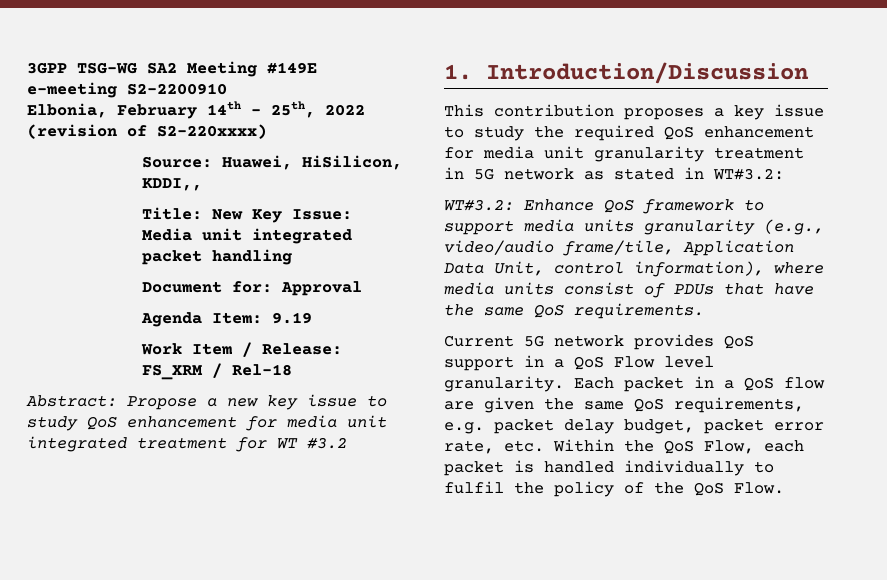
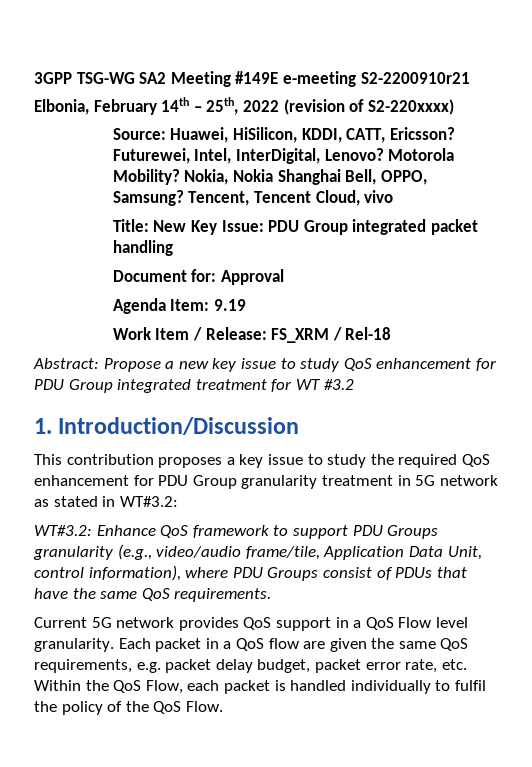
- 3GPP TSG-WG SA2 Meeting #149E e-meeting S2-2200910
+ 3GPP TSG-WG SA2 Meeting #149E e-meeting S2-2200910r21
- Source: Huawei, HiSilicon, KDDI,,
+ Source: Huawei, HiSilicon, KDDI, CATT, Ericsson? Futurewei, Intel, InterDigital, Lenovo? Motorola Mobility? Nokia, Nokia Shanghai Bell, OPPO, Samsung? Tencent, Tencent Cloud, vivo
- Title: New Key Issue: Media unit integrated packet handling
+ Title: New Key Issue: PDU Group integrated packet handling
- Abstract: Propose a new key issue to study QoS enhancement for media unit integrated treatment for WT #3.2
+ Abstract: Propose a new key issue to study QoS enhancement for PDU Group integrated treatment for WT #3.2
- This contribution proposes a key issue to study the required QoS enhancement for media unit granularity treatment in 5G network as stated in WT#3.2:
+ This contribution proposes a key issue to study the required QoS enhancement for PDU Group granularity treatment in 5G network as stated in WT#3.2:
- WT#3.2: Enhance QoS framework to support media units granularity (e.g., video/audio frame/tile, Application Data Unit, control information), where media units consist of PDUs that have the same QoS requirements.
+ WT#3.2: Enhance QoS framework to support PDU Groups granularity (e.g., video/audio frame/tile, Application Data Unit, control information), where PDU Groups consist of PDUs that have the same QoS requirements.

